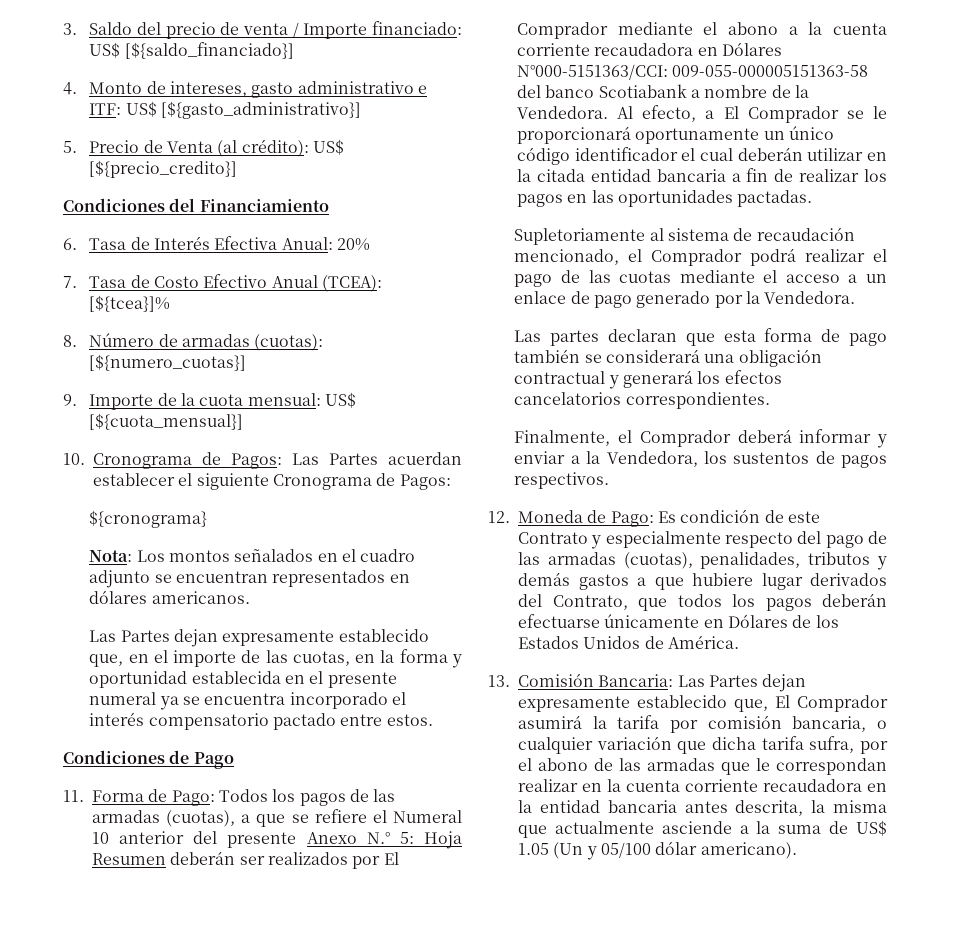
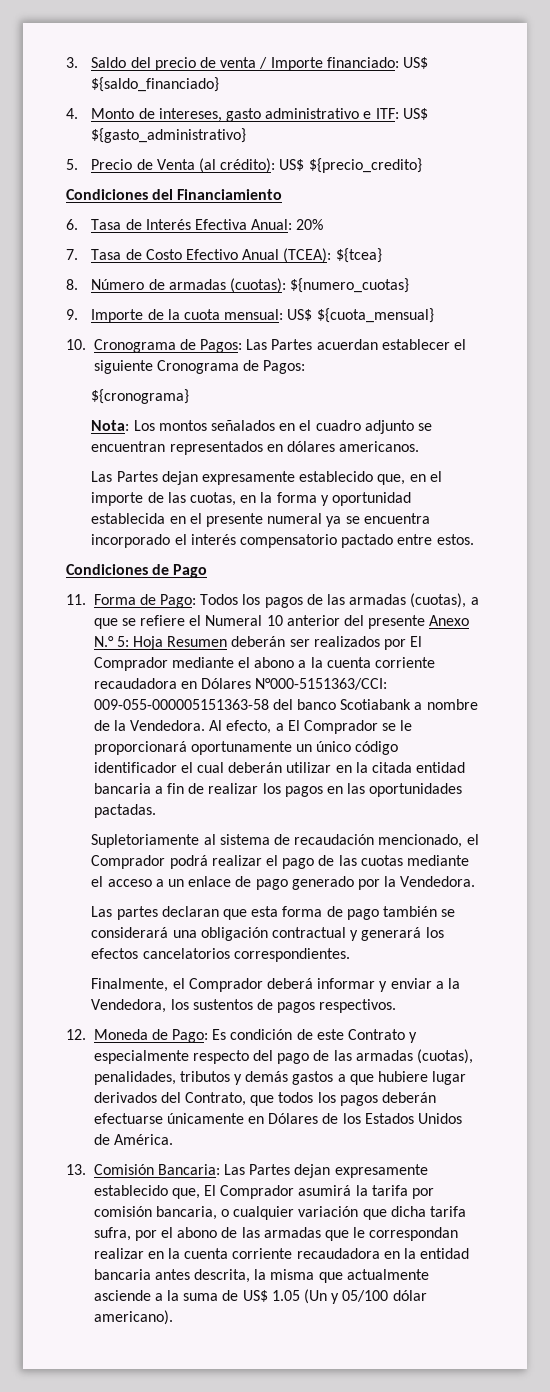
- 3. Saldo del precio de venta / Importe financiado: US$ [${saldo_financiado}]
+ 3. Saldo del precio de venta / Importe financiado: US$ ${saldo_financiado}
- 4. Monto de intereses, gasto administrativo e ITF: US$ [${gasto_administrativo}]
+ 4. Monto de intereses, gasto administrativo e ITF: US$ ${gasto_administrativo}
- 5. Precio de Venta (al crédito): US$ [${precio_credito}]
+ 5. Precio de Venta (al crédito): US$ ${precio_credito}
- 7. Tasa de Costo Efectivo Anual (TCEA): [${tcea}]%
+ 7. Tasa de Costo Efectivo Anual (TCEA): ${tcea}
- 8. Número de armadas (cuotas): [${numero_cuotas}]
+ 8. Número de armadas (cuotas): ${numero_cuotas}
- 9. Importe de la cuota mensual: US$ [${cuota_mensual}]
+ 9. Importe de la cuota mensual: US$ ${cuota_mensual}

